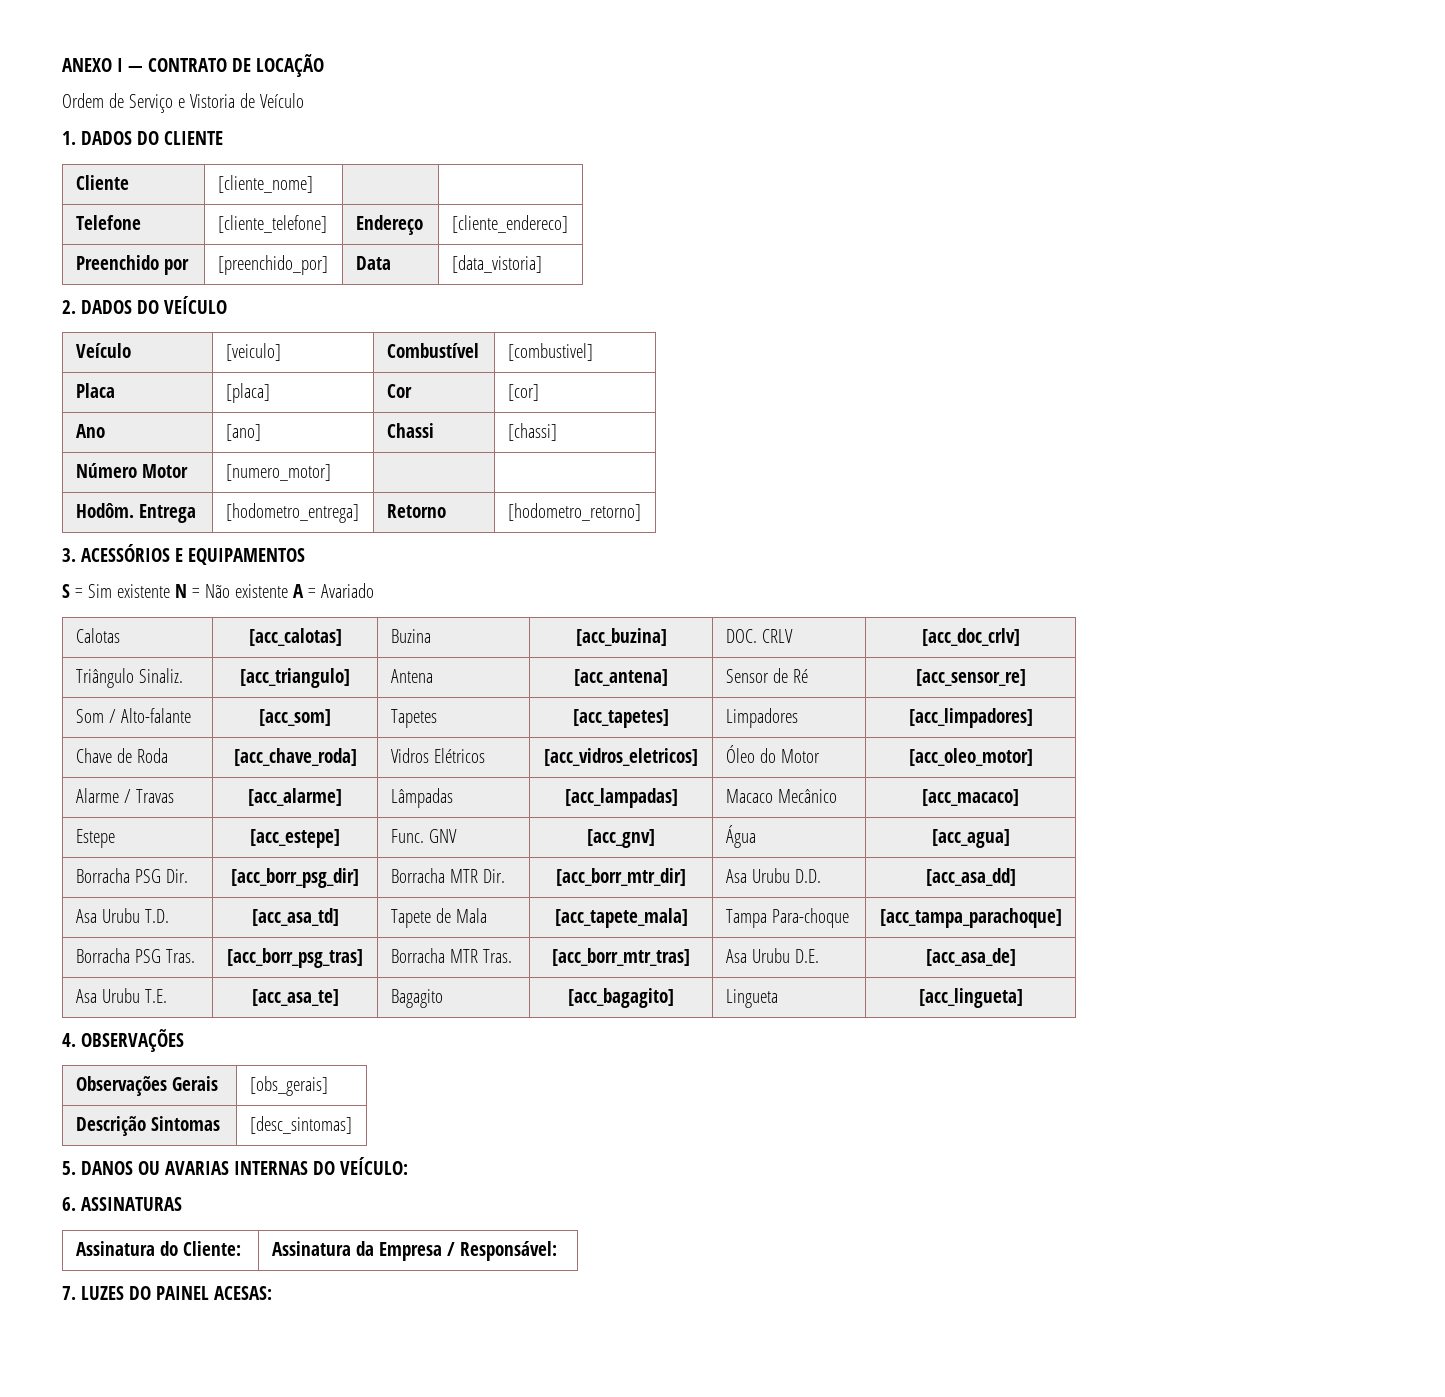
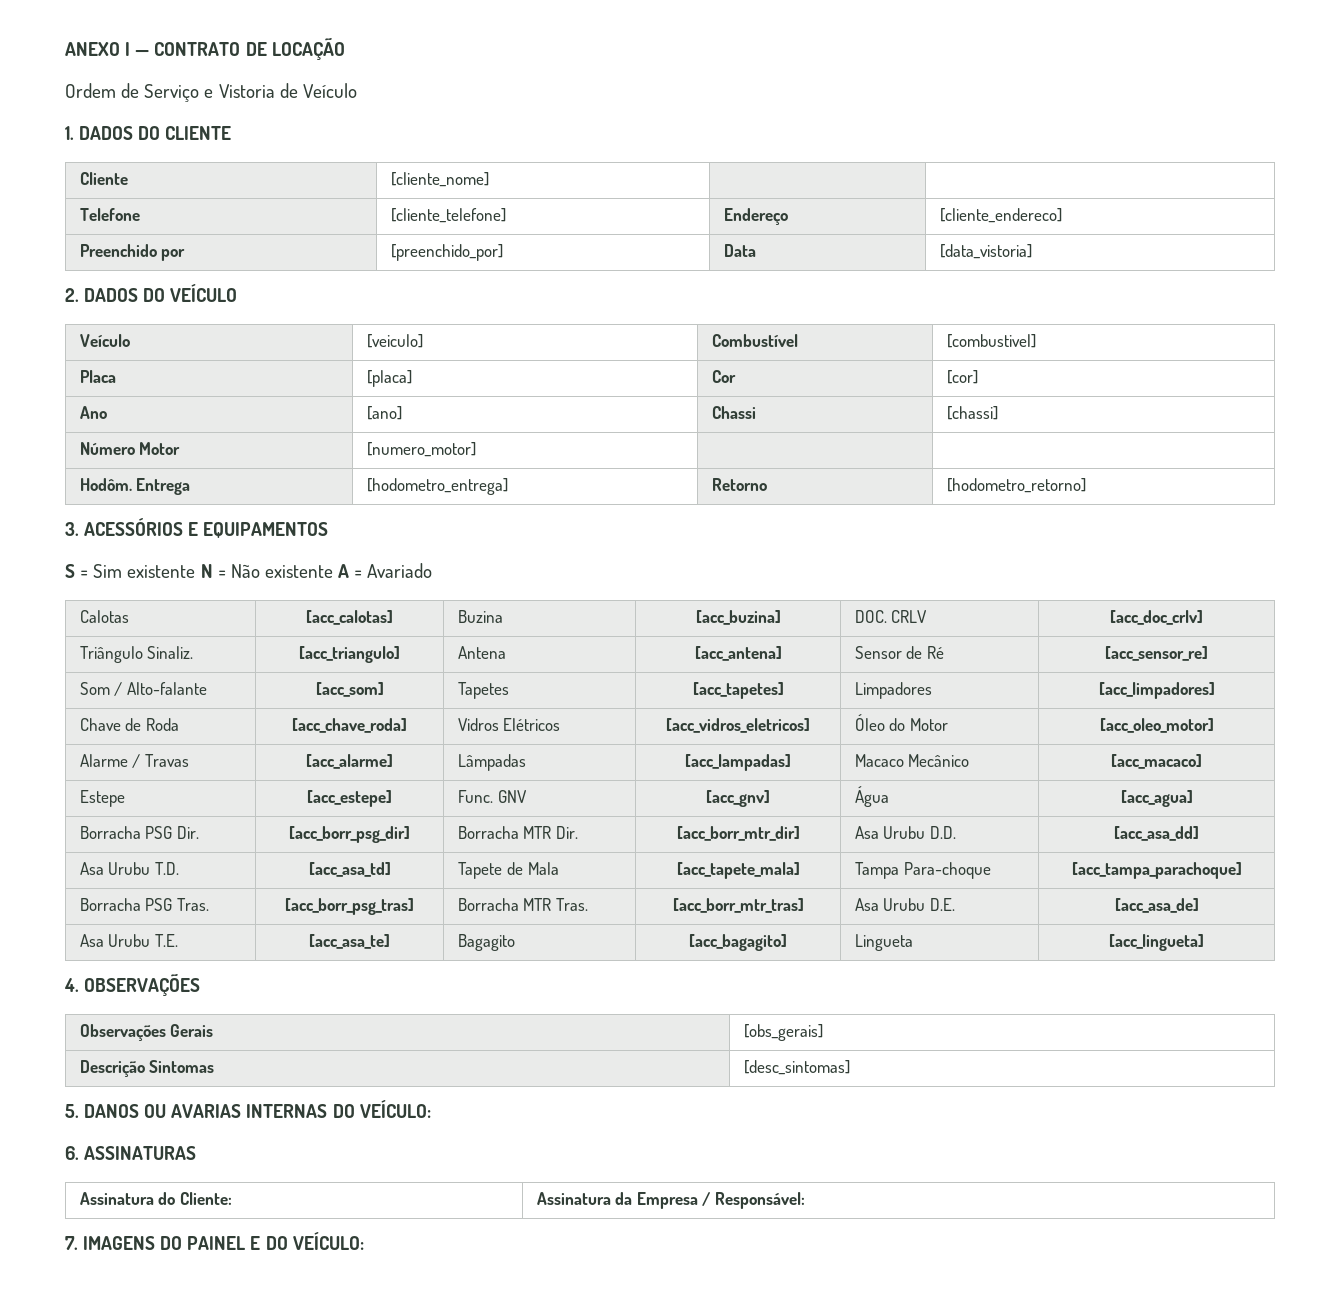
- 7. LUZES DO PAINEL ACESAS:
+ 7. IMAGENS DO PAINEL E DO VEÍCULO:

